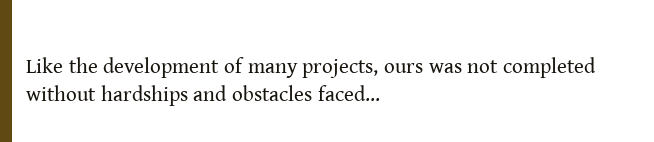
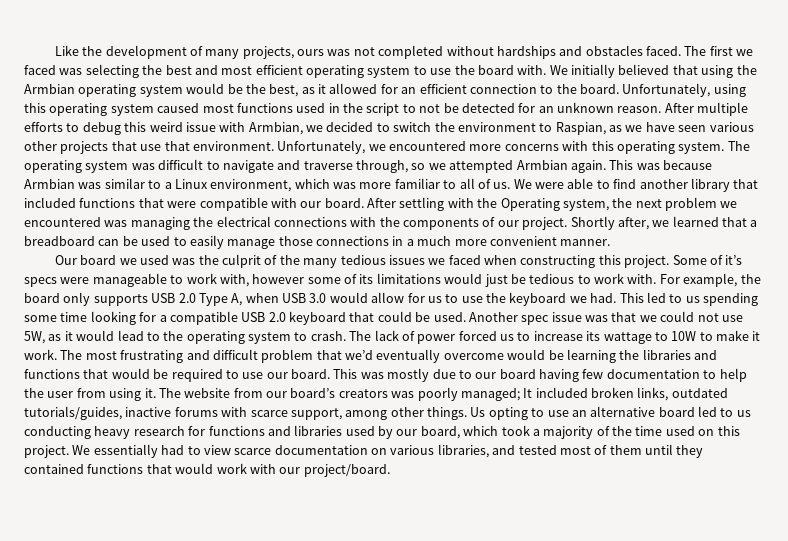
- Like the development of many projects, ours was not completed without hardships and obstacles faced…
+ Like the development of many projects, ours was not completed without hardships and obstacles faced. The first we faced was selecting the best and most efficient operating system to use the board with. We initially believed that using the Armbian operating system would be the best, as it allowed for an efficient connection to the board. Unfortunately, using this operating system caused most functions used in the script to not be detected for an unknown reason. After multiple efforts to debug this weird issue with Armbian, we decided to switch the environment to Raspian, as we have seen various other projects that use that environment. Unfortunately, we encountered more concerns with this operating system. The operating system was difficult to navigate and traverse through, so we attempted Armbian again. This was because Armbian was similar to a Linux environment, which was more familiar to all of us. We were able to find another library that included functions that were compatible with our board. After settling with the Operating system, the next problem we encountered was managing the electrical connections with the components of our project. Shortly after, we learned that a breadboard can be used to easily manage those connections in a much more convenient manner.
+ Our board we used was the culprit of the many tedious issues we faced when constructing this project. Some of it’s specs were manageable to work with, however some of its limitations would just be tedious to work with. For example, the board only supports USB 2.0 Type A, when USB 3.0 would allow for us to use the keyboard we had. This led to us spending some time looking for a compatible USB 2.0 keyboard that could be used. Another spec issue was that we could not use 5W, as it would lead to the operating system to crash. The lack of power forced us to increase its wattage to 10W to make it work. The most frustrating and difficult problem that we’d eventually overcome would be learning the libraries and functions that would be required to use our board. This was mostly due to our board having few documentation to help the user from using it. The website from our board’s creators was poorly managed; It included broken links, outdated tutorials/guides, inactive forums with scarce support, among other things. Us opting to use an alternative board led to us conducting heavy research for functions and libraries used by our board, which took a majority of the time used on this project. We essentially had to view scarce documentation on various libraries, and tested most of them until they contained functions that would work with our project/board.

